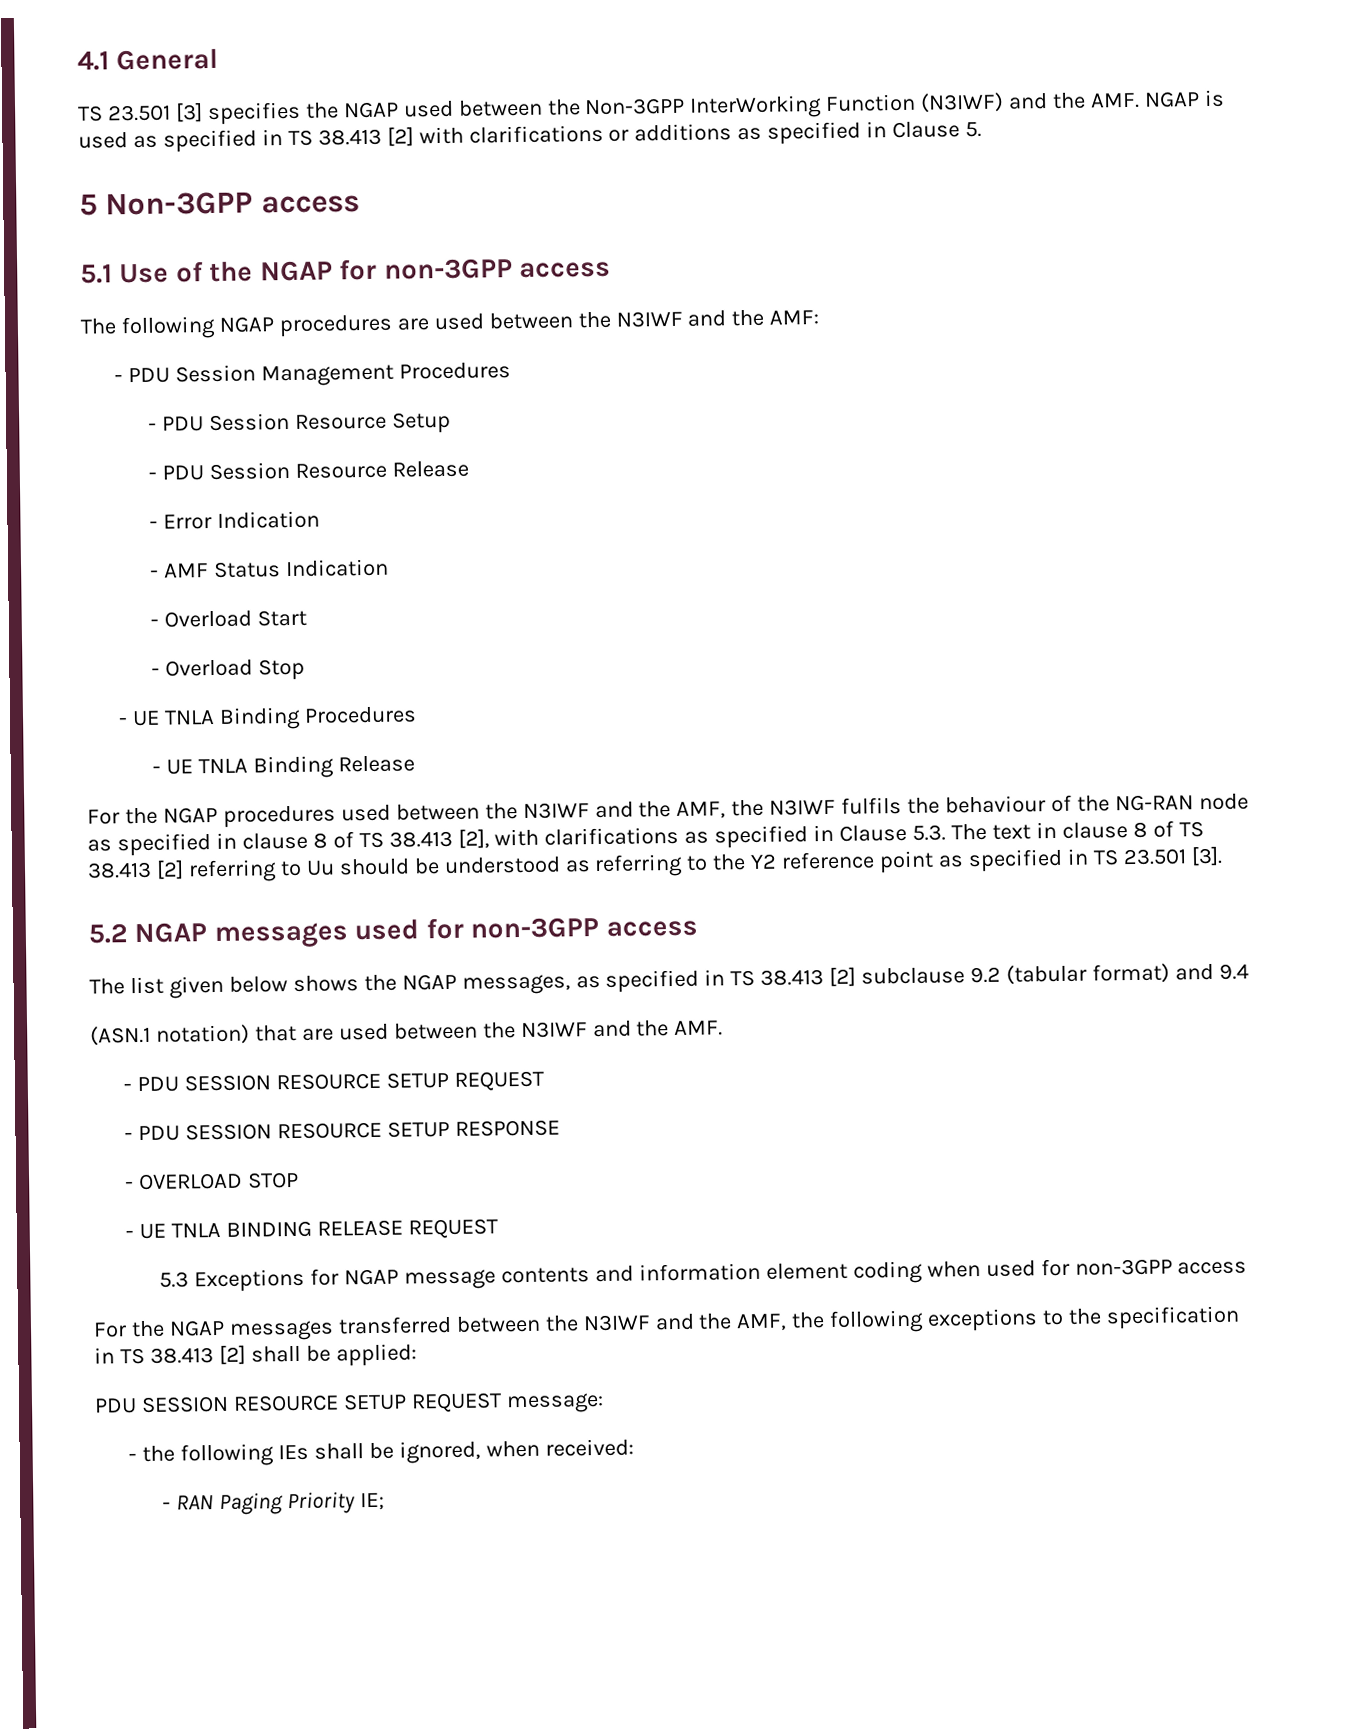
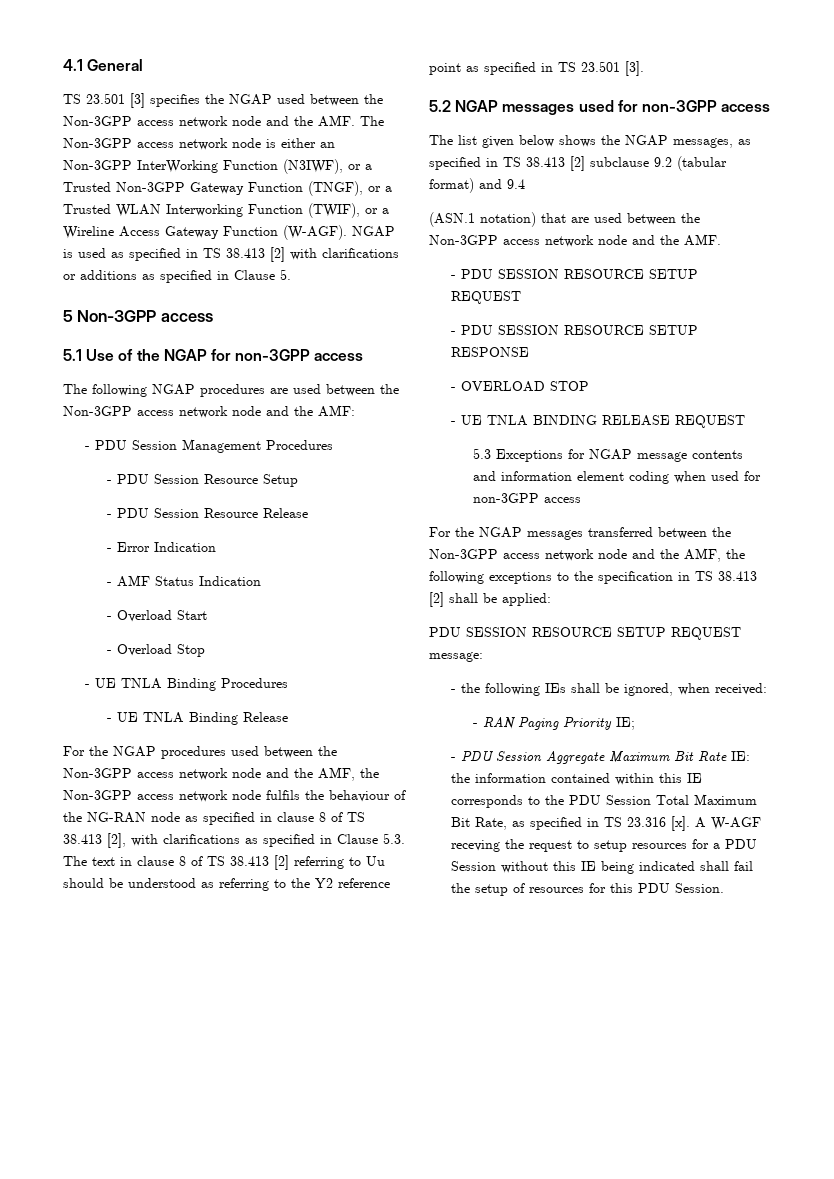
- TS 23.501 [3] specifies the NGAP used between the Non-3GPP InterWorking Function (N3IWF) and the AMF. NGAP is used as specified in TS 38.413 [2] with clarifications or additions as specified in Clause 5.
+ TS 23.501 [3] specifies the NGAP used between the Non-3GPP access network node and the AMF. The Non-3GPP access network node is either an Non-3GPP InterWorking Function (N3IWF), or a Trusted Non-3GPP Gateway Function (TNGF), or a Trusted WLAN Interworking Function (TWIF), or a Wireline Access Gateway Function (W-AGF). NGAP is used as specified in TS 38.413 [2] with clarifications or additions as specified in Clause 5.
- The following NGAP procedures are used between the N3IWF and the AMF:
+ The following NGAP procedures are used between the Non-3GPP access network node and the AMF:
- For the NGAP procedures used between the N3IWF and the AMF, the N3IWF fulfils the behaviour of the NG-RAN node as specified in clause 8 of TS 38.413 [2], with clarifications as specified in Clause 5.3. The text in clause 8 of TS 38.413 [2] referring to Uu should be understood as referring to the Y2 reference point as specified in TS 23.501 [3].
+ For the NGAP procedures used between the Non-3GPP access network node and the AMF, the Non-3GPP access network node fulfils the behaviour of the NG-RAN node as specified in clause 8 of TS 38.413 [2], with clarifications as specified in Clause 5.3. The text in clause 8 of TS 38.413 [2] referring to Uu should be understood as referring to the Y2 reference point as specified in TS 23.501 [3].
- (ASN.1 notation) that are used between the N3IWF and the AMF.
+ (ASN.1 notation) that are used between the Non-3GPP access network node and the AMF.
- For the NGAP messages transferred between the N3IWF and the AMF, the following exceptions to the specification in TS 38.413 [2] shall be applied:
+ For the NGAP messages transferred between the Non-3GPP access network node and the AMF, the following exceptions to the specification in TS 38.413 [2] shall be applied:
+ - PDU Session Aggregate Maximum Bit Rate IE: the information contained within this IE corresponds to the PDU Session Total Maximum Bit Rate, as specified in TS 23.316 [x]. A W-AGF receving the request to setup resources for a PDU Session without this IE being indicated shall fail the setup of resources for this PDU Session.

